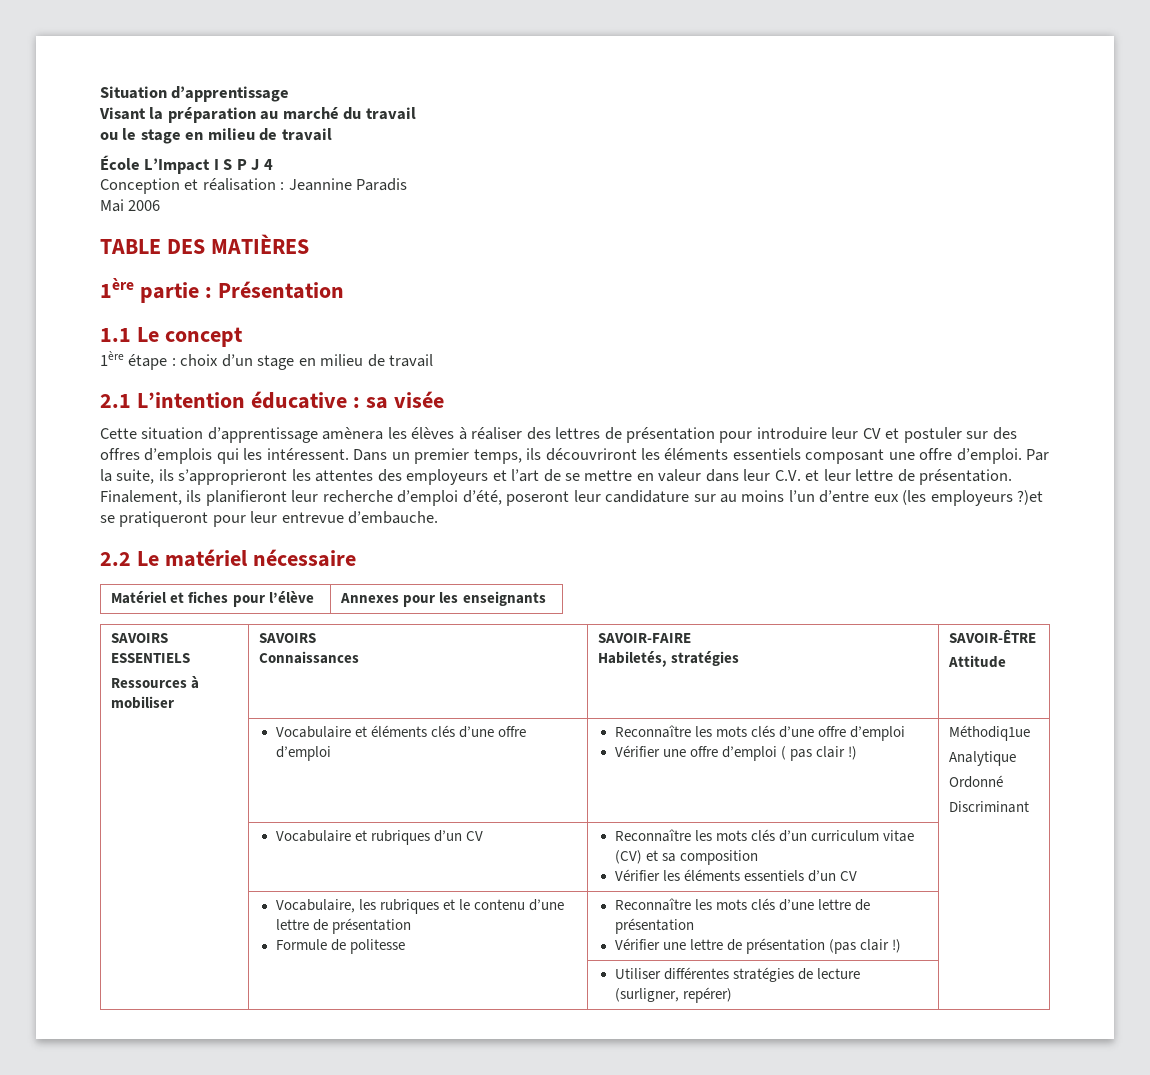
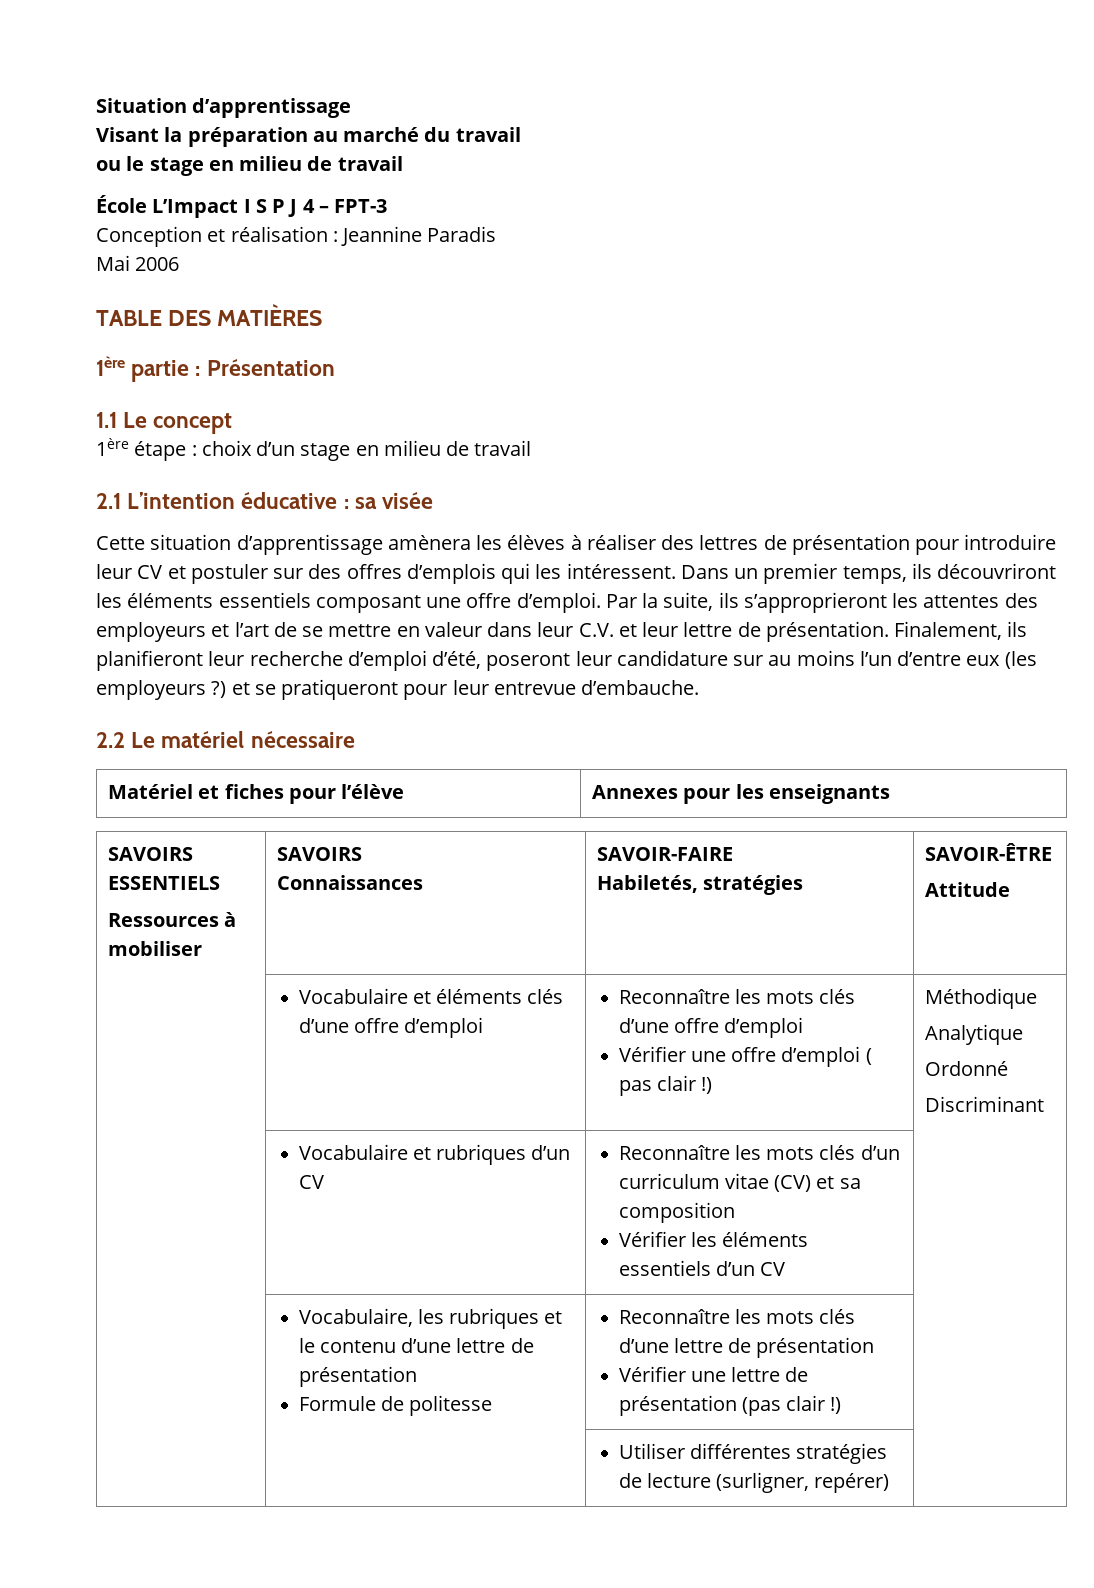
- École L’Impact I S P J 4
+ École L’Impact I S P J 4 – FPT-3
- Finalement, ils planifieront leur recherche d’emploi d’été, poseront leur candidature sur au moins l’un d’entre eux (les employeurs ?)et se pratiqueront pour leur entrevue d’embauche.
+ Finalement, ils planifieront leur recherche d’emploi d’été, poseront leur candidature sur au moins l’un d’entre eux (les employeurs ?) et se pratiqueront pour leur entrevue d’embauche.
  | Vocabulaire et éléments clés d’une offre d’emploi | Reconnaître les mots clés d’une offre d’emploi
- Vérifier une offre d’emploi ( pas clair !) | Méthodiq1ue
+ Vérifier une offre d’emploi ( pas clair !) | Méthodique

